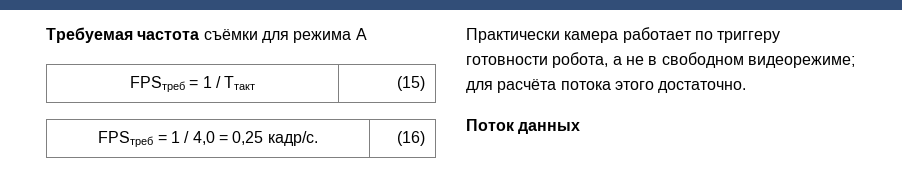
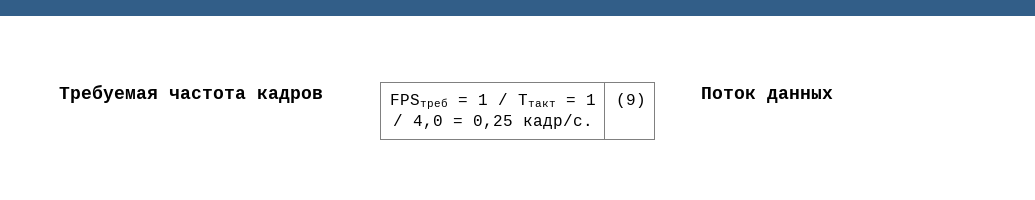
- Требуемая частота съёмки для режима А
+ Требуемая частота кадров
- FPSтреб = 1 / Tтакт | (15)
- FPSтреб = 1 / 4,0 = 0,25 кадр/с. | (16)
- Практически камера работает по триггеру готовности робота, а не в свободном видеорежиме; для расчёта потока этого достаточно.
+ FPSтреб = 1 / Tтакт = 1 / 4,0 = 0,25 кадр/с. | (9)

